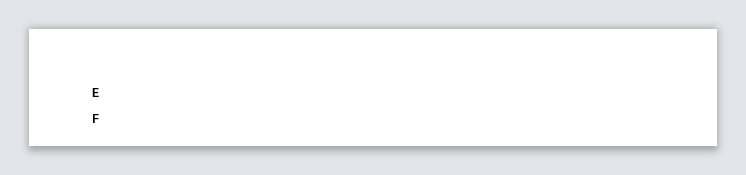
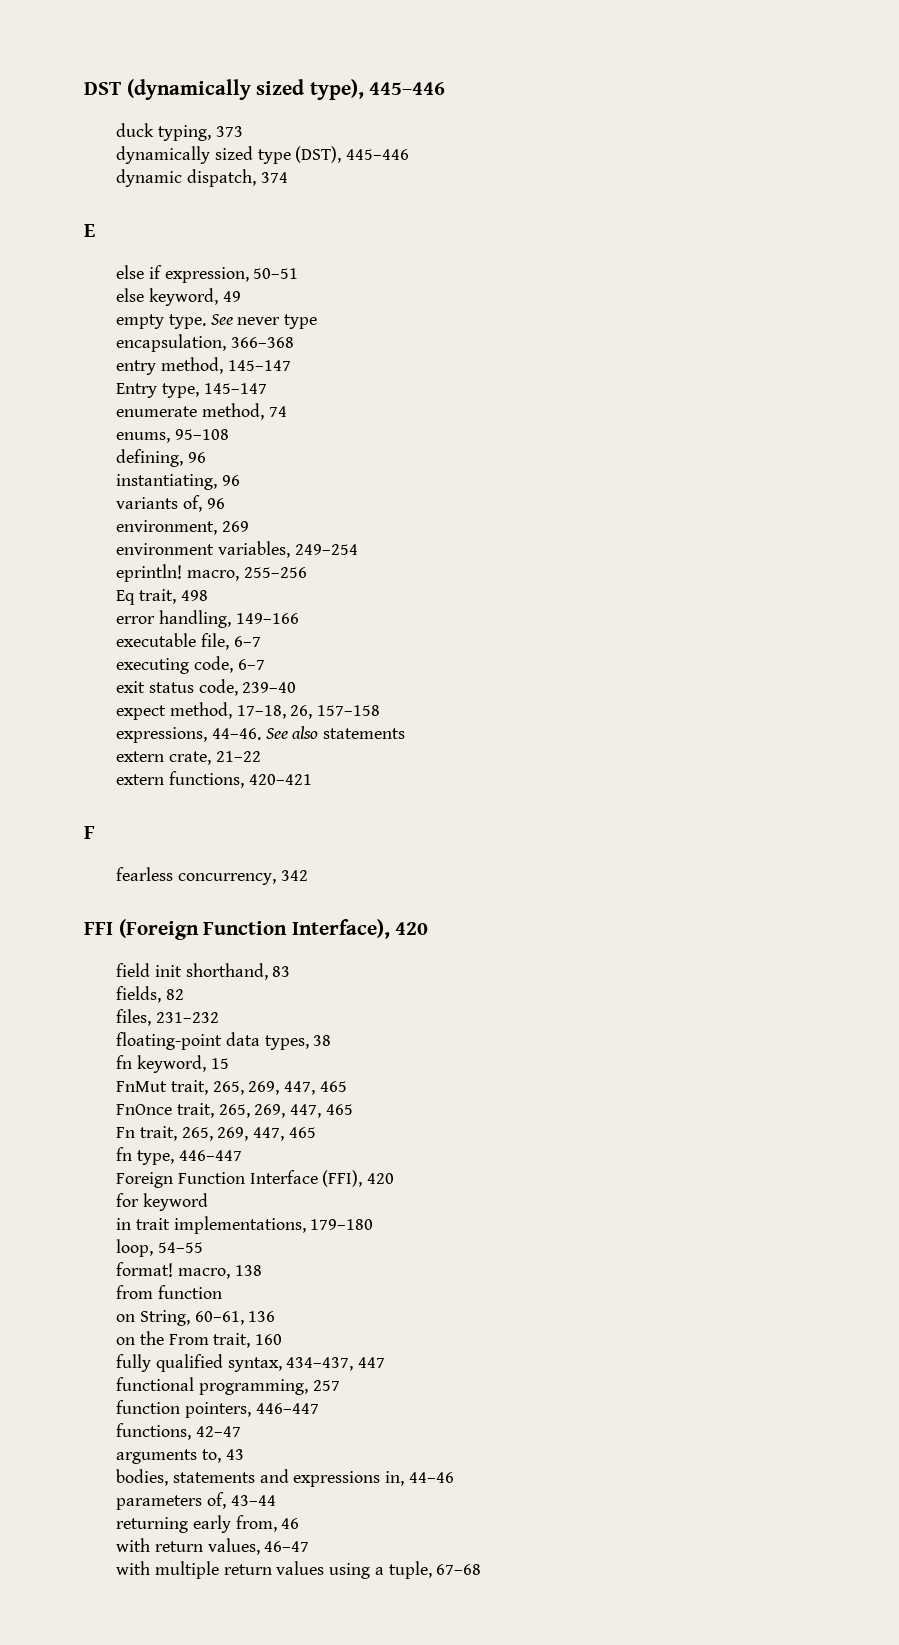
+ DST (dynamically sized type), 445–446
+ duck typing, 373
+ dynamically sized type (DST), 445–446
+ dynamic dispatch, 374
  E
+ else if expression, 50–51
+ else keyword, 49
+ empty type. See never type
+ encapsulation, 366–368
+ entry method, 145–147
+ Entry type, 145–147
+ enumerate method, 74
+ enums, 95–108
+ defining, 96
+ instantiating, 96
+ variants of, 96
+ environment, 269
+ environment variables, 249–254
+ eprintln! macro, 255–256
+ Eq trait, 498
+ error handling, 149–166
+ executable file, 6–7
+ executing code, 6–7
+ exit status code, 239–40
+ expect method, 17–18, 26, 157–158
+ expressions, 44–46. See also statements
+ extern crate, 21–22
+ extern functions, 420–421
  F
+ fearless concurrency, 342
+ FFI (Foreign Function Interface), 420
+ field init shorthand, 83
+ fields, 82
+ files, 231–232
+ floating-point data types, 38
+ fn keyword, 15
+ FnMut trait, 265, 269, 447, 465
+ FnOnce trait, 265, 269, 447, 465
+ Fn trait, 265, 269, 447, 465
+ fn type, 446–447
+ Foreign Function Interface (FFI), 420
+ for keyword
+ in trait implementations, 179–180
+ loop, 54–55
+ format! macro, 138
+ from function
+ on String, 60–61, 136
+ on the From trait, 160
+ fully qualified syntax, 434–437, 447
+ functional programming, 257
+ function pointers, 446–447
+ functions, 42–47
+ arguments to, 43
+ bodies, statements and expressions in, 44–46
+ parameters of, 43–44
+ returning early from, 46
+ with return values, 46–47
+ with multiple return values using a tuple, 67–68

